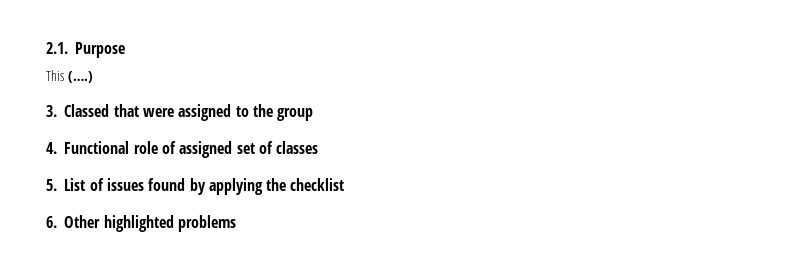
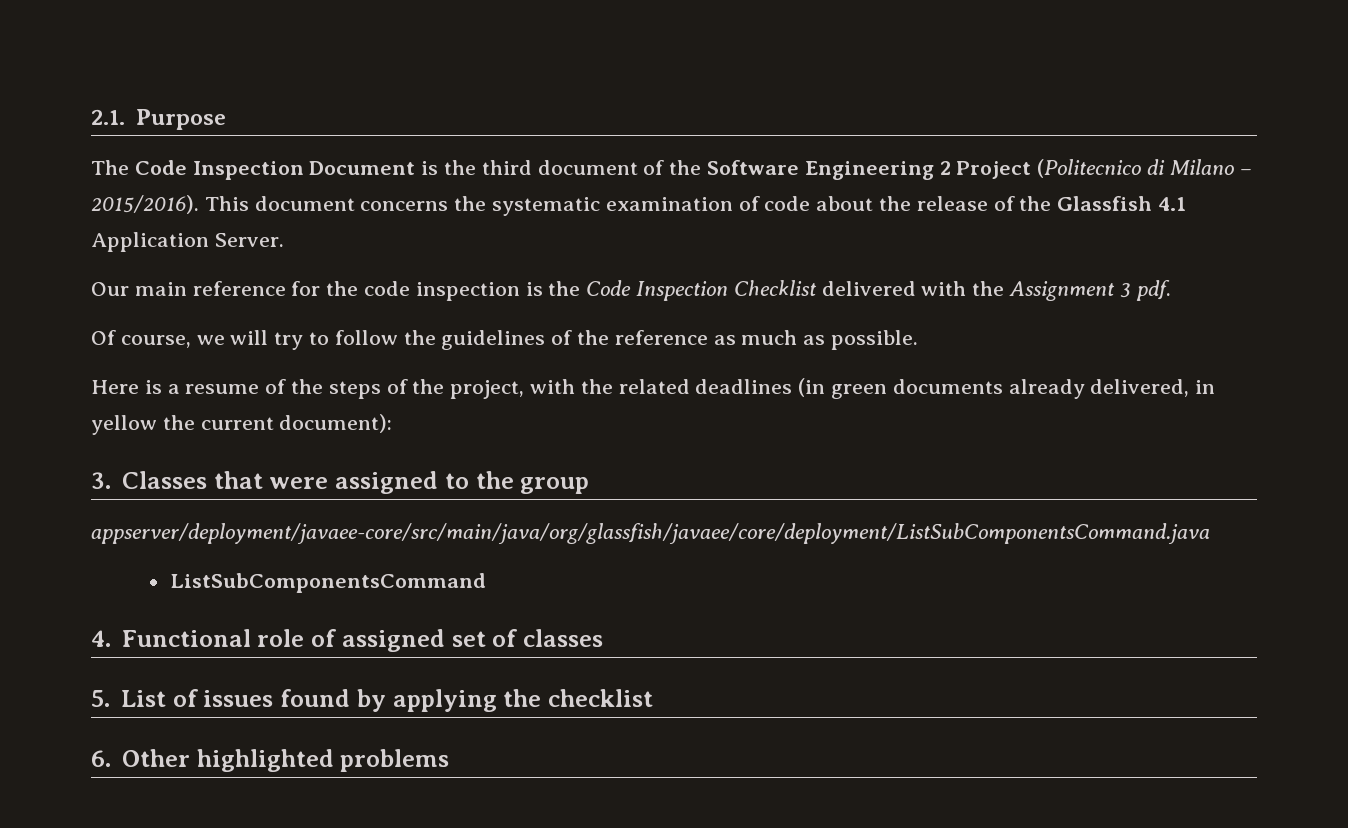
- This (….)
+ The Code Inspection Document is the third document of the Software Engineering 2 Project (Politecnico di Milano – 2015/2016). This document concerns the systematic examination of code about the release of the Glassfish 4.1 Application Server.
+ Our main reference for the code inspection is the Code Inspection Checklist delivered with the Assignment 3 pdf.
+ Of course, we will try to follow the guidelines of the reference as much as possible.
+ Here is a resume of the steps of the project, with the related deadlines (in green documents already delivered, in yellow the current document):
- 3. Classed that were assigned to the group
+ 3. Classes that were assigned to the group
+ appserver/deployment/javaee-core/src/main/java/org/glassfish/javaee/core/deployment/ListSubComponentsCommand.java
+ ListSubComponentsCommand

